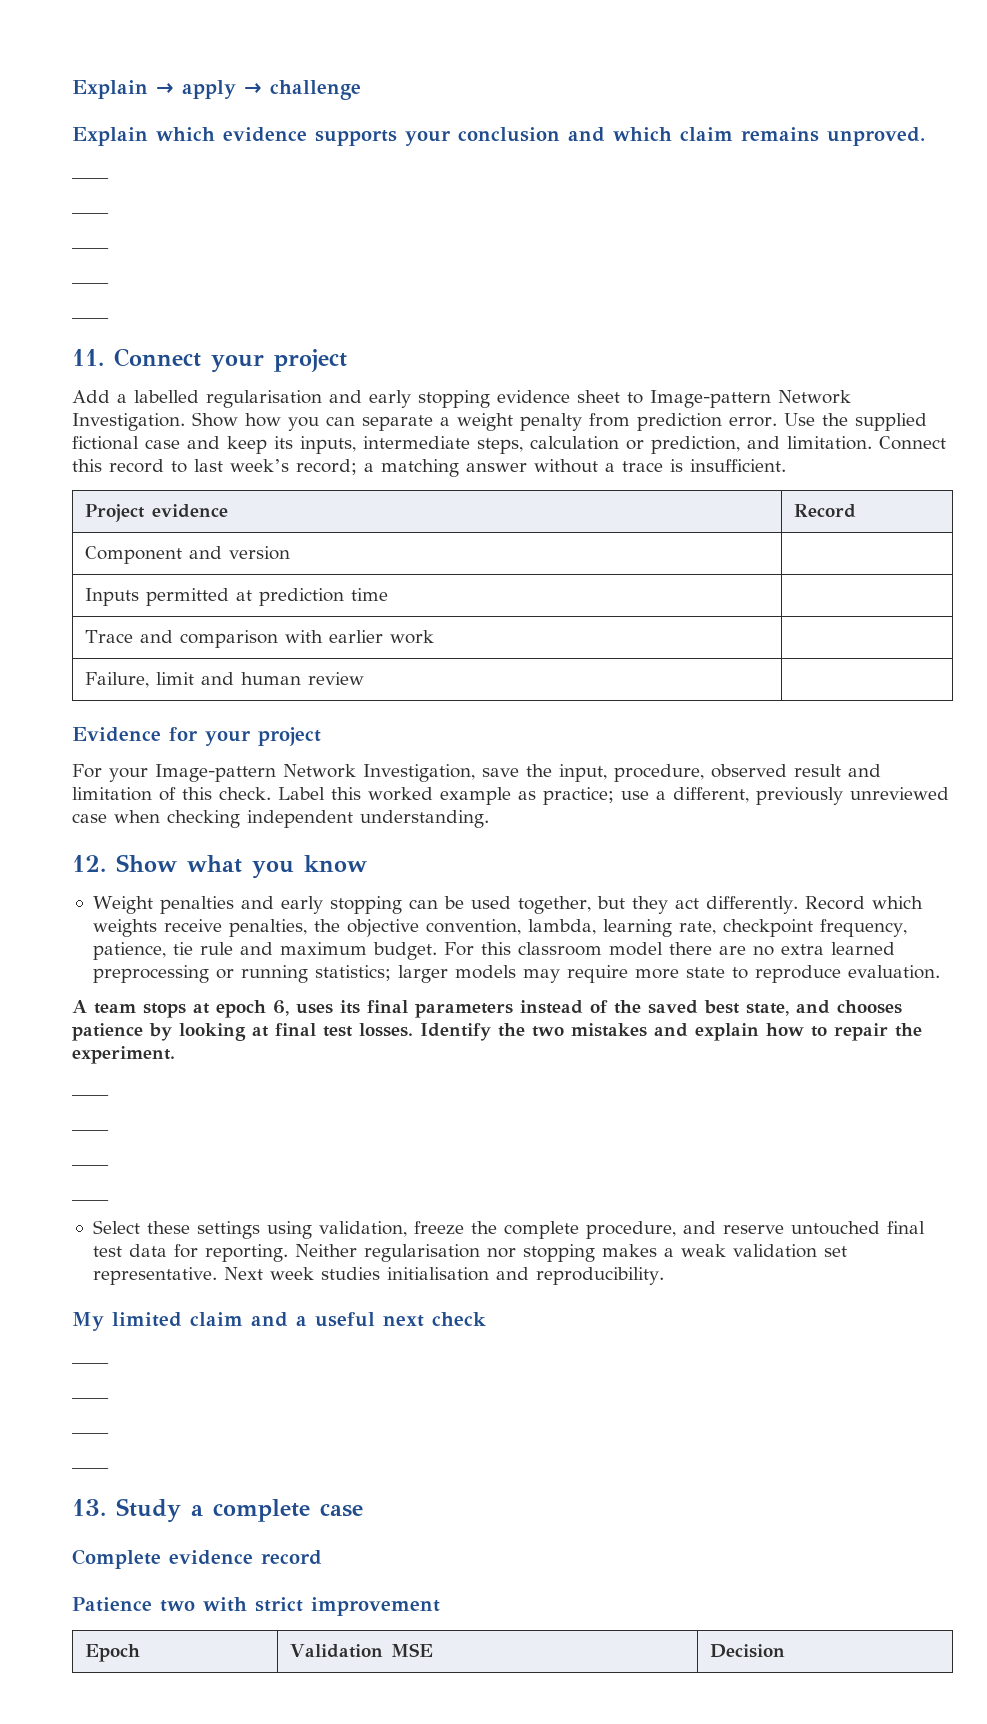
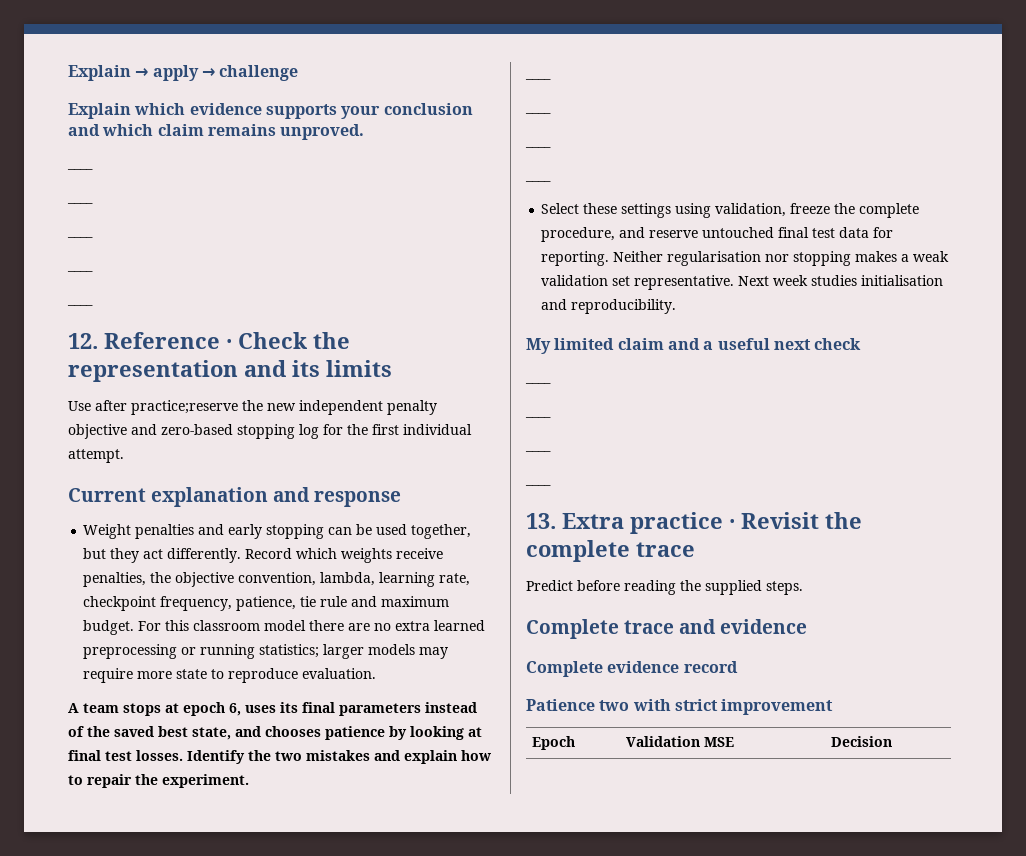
- 11. Connect your project
- Add a labelled regularisation and early stopping evidence sheet to Image-pattern Network Investigation. Show how you can separate a weight penalty from prediction error. Use the supplied fictional case and keep its inputs, intermediate steps, calculation or prediction, and limitation. Connect this record to last week’s record; a matching answer without a trace is insufficient.
- Project evidence | Record
- Component and version |
- Inputs permitted at prediction time |
- Trace and comparison with earlier work |
- Failure, limit and human review |
- Evidence for your project
- For your Image-pattern Network Investigation, save the input, procedure, observed result and limitation of this check. Label this worked example as practice; use a different, previously unreviewed case when checking independent understanding.
- 12. Show what you know
+ 12. Reference · Check the representation and its limits
+ Use after practice;reserve the new independent penalty objective and zero-based stopping log for the first individual attempt.
+ Current explanation and response
- 13. Study a complete case
+ 13. Extra practice · Revisit the complete trace
+ Predict before reading the supplied steps.
+ Complete trace and evidence

